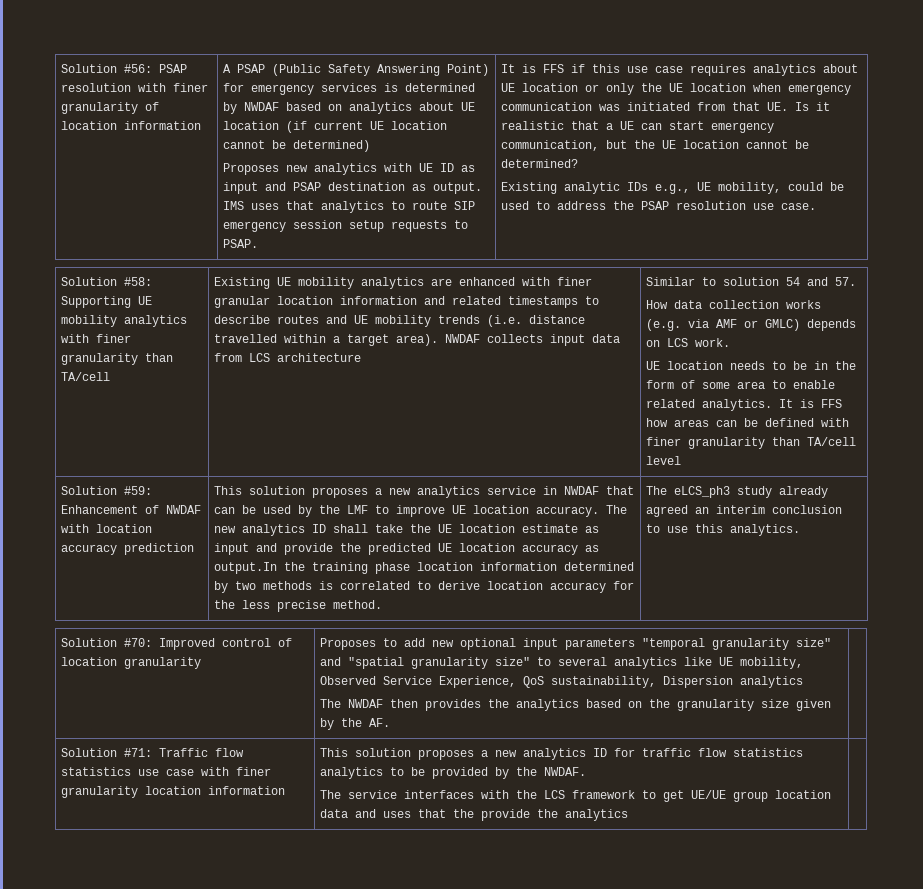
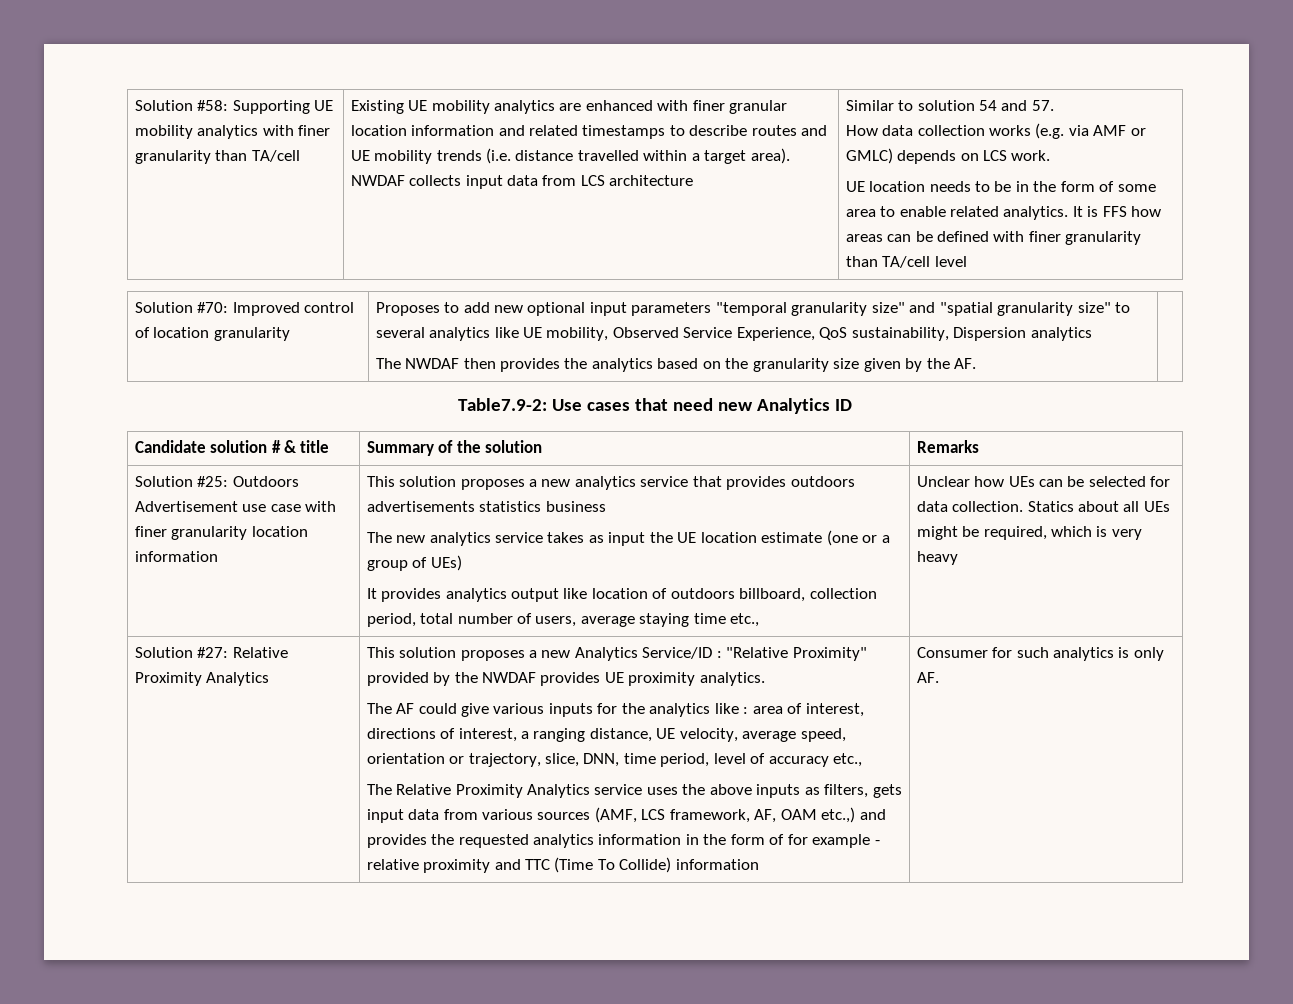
- Solution #56: PSAP resolution with finer granularity of location information | A PSAP (Public Safety Answering Point) for emergency services is determined by NWDAF based on analytics about UE location (if current UE location cannot be determined)
- Proposes new analytics with UE ID as input and PSAP destination as output. IMS uses that analytics to route SIP emergency session setup requests to PSAP. | It is FFS if this use case requires analytics about UE location or only the UE location when emergency communication was initiated from that UE. Is it realistic that a UE can start emergency communication, but the UE location cannot be determined?
- Existing analytic IDs e.g., UE mobility, could be used to address the PSAP resolution use case.
- Solution #59: Enhancement of NWDAF with location accuracy prediction | This solution proposes a new analytics service in NWDAF that can be used by the LMF to improve UE location accuracy. The new analytics ID shall take the UE location estimate as input and provide the predicted UE location accuracy as output.In the training phase location information determined by two methods is correlated to derive location accuracy for the less precise method. | The eLCS_ph3 study already agreed an interim conclusion to use this analytics.
- Solution #71: Traffic flow statistics use case with finer granularity location information
+ Table7.9-2: Use cases that need new Analytics ID
+ Candidate solution # & title | Summary of the solution | Remarks
+ Solution #25: Outdoors Advertisement use case with finer granularity location information
- This solution proposes a new analytics ID for traffic flow statistics analytics to be provided by the NWDAF.
- The service interfaces with the LCS framework to get UE/UE group location data and uses that the provide the analytics
+ This solution proposes a new analytics service that provides outdoors advertisements statistics business
+ The new analytics service takes as input the UE location estimate (one or a group of UEs)
+ It provides analytics output like location of outdoors billboard, collection period, total number of users, average staying time etc., | Unclear how UEs can be selected for data collection. Statics about all UEs might be required, which is very heavy
+ Solution #27: Relative Proximity Analytics | This solution proposes a new Analytics Service/ID : "Relative Proximity" provided by the NWDAF provides UE proximity analytics.
+ The AF could give various inputs for the analytics like : area of interest, directions of interest, a ranging distance, UE velocity, average speed, orientation or trajectory, slice, DNN, time period, level of accuracy etc.,
+ The Relative Proximity Analytics service uses the above inputs as filters, gets input data from various sources (AMF, LCS framework, AF, OAM etc.,) and provides the requested analytics information in the form of for example - relative proximity and TTC (Time To Collide) information | Consumer for such analytics is only AF.

